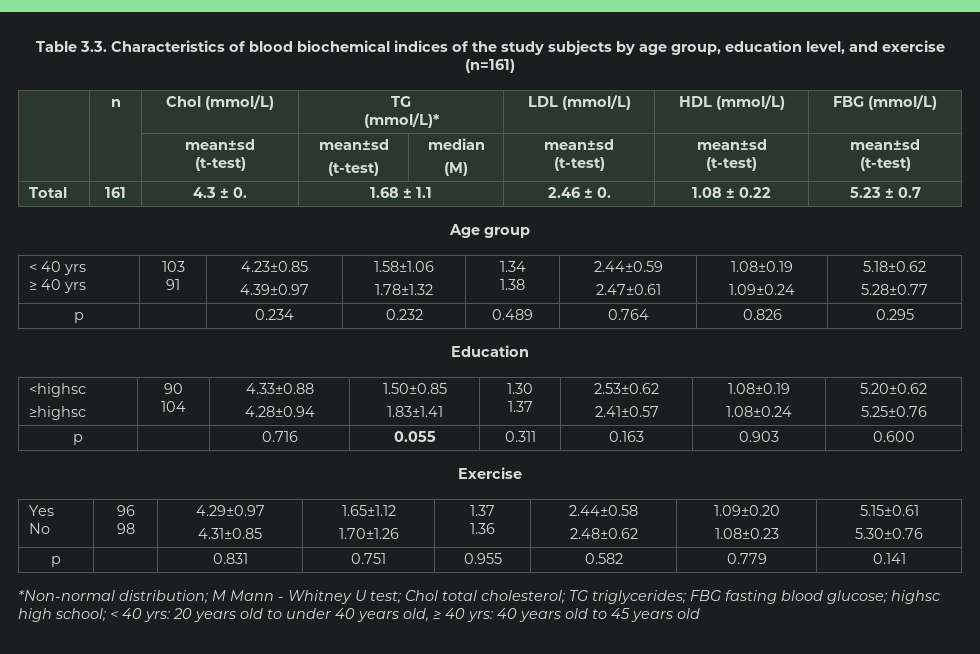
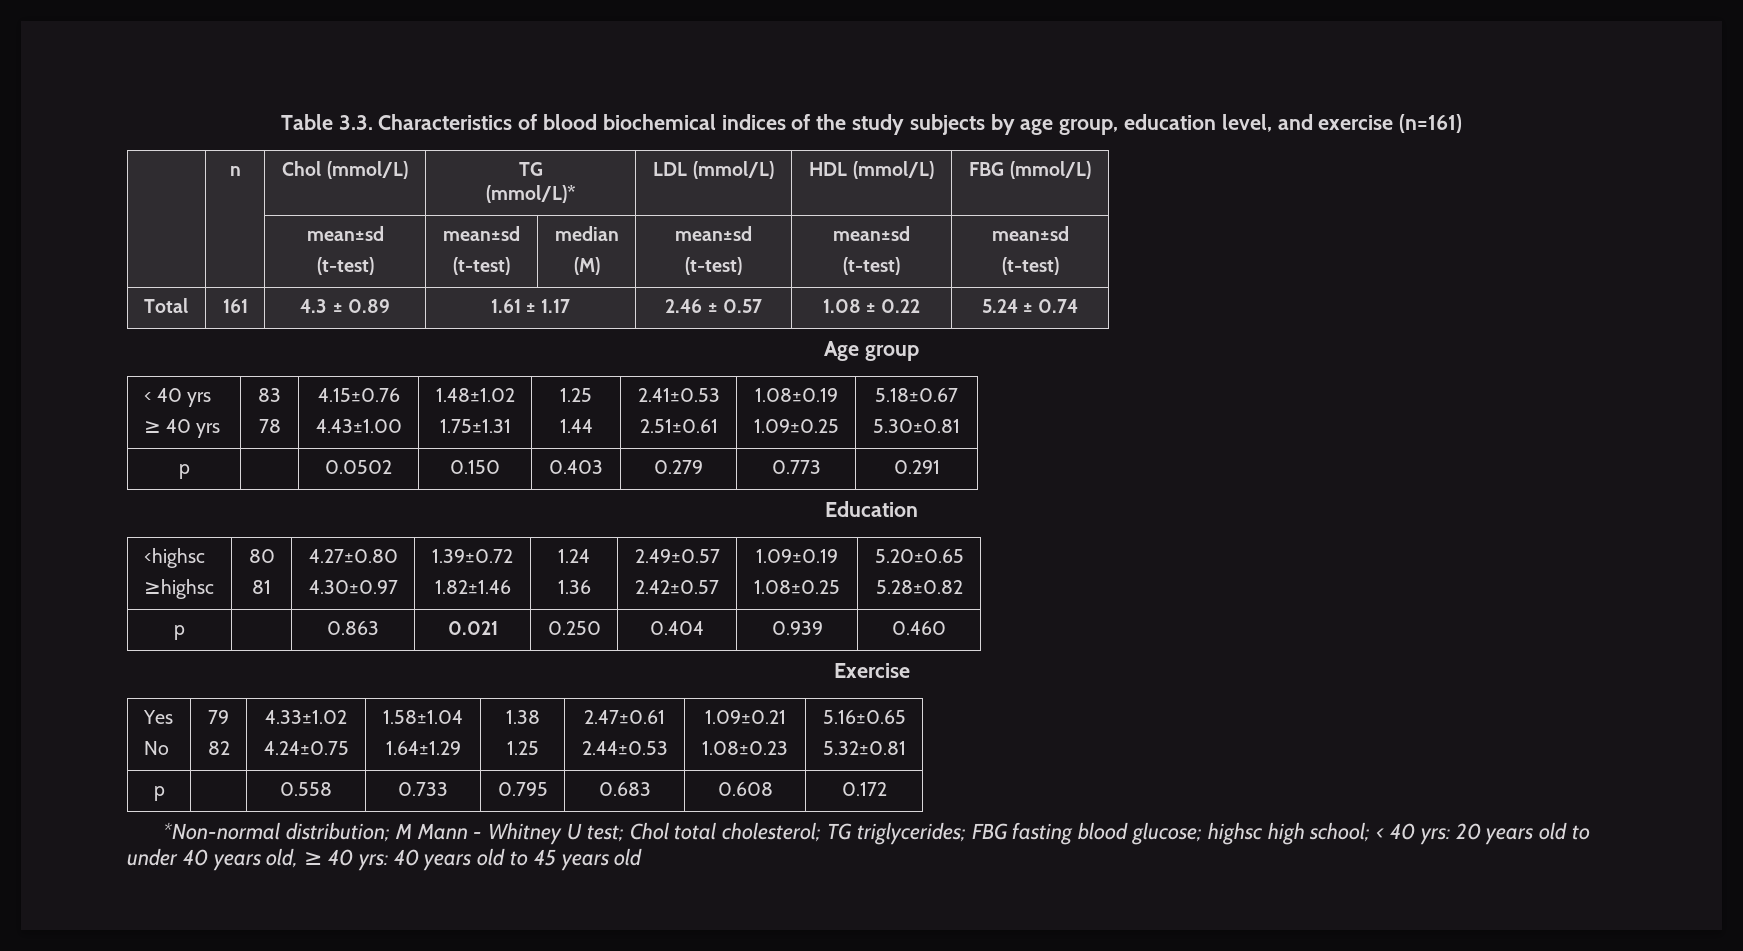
- Total | 161 | 4.3 ± 0. | 1.68 ± 1.1 | 2.46 ± 0. | 1.08 ± 0.22 | 5.23 ± 0.7
+ Total | 161 | 4.3 ± 0.89 | 1.61 ± 1.17 | 2.46 ± 0.57 | 1.08 ± 0.22 | 5.24 ± 0.74
  < 40 yrs
- ≥ 40 yrs | 103
- 91 | 4.23±0.85
- 4.39±0.97 | 1.58±1.06
- 1.78±1.32 | 1.34
- 1.38 | 2.44±0.59
- 2.47±0.61 | 1.08±0.19
- 1.09±0.24 | 5.18±0.62
- 5.28±0.77
- p | | 0.234 | 0.232 | 0.489 | 0.764 | 0.826 | 0.295
+ ≥ 40 yrs | 83
+ 78 | 4.15±0.76
+ 4.43±1.00 | 1.48±1.02
+ 1.75±1.31 | 1.25
+ 1.44 | 2.41±0.53
+ 2.51±0.61 | 1.08±0.19
+ 1.09±0.25 | 5.18±0.67
+ 5.30±0.81
+ p | | 0.0502 | 0.150 | 0.403 | 0.279 | 0.773 | 0.291
  Education
  <highsc
- ≥highsc | 90
- 104 | 4.33±0.88
- 4.28±0.94 | 1.50±0.85
- 1.83±1.41 | 1.30
- 1.37 | 2.53±0.62
- 2.41±0.57 | 1.08±0.19
- 1.08±0.24 | 5.20±0.62
- 5.25±0.76
- p | | 0.716 | 0.055 | 0.311 | 0.163 | 0.903 | 0.600
+ ≥highsc | 80
+ 81 | 4.27±0.80
+ 4.30±0.97 | 1.39±0.72
+ 1.82±1.46 | 1.24
+ 1.36 | 2.49±0.57
+ 2.42±0.57 | 1.09±0.19
+ 1.08±0.25 | 5.20±0.65
+ 5.28±0.82
+ p | | 0.863 | 0.021 | 0.250 | 0.404 | 0.939 | 0.460
  Exercise
  Yes
- No | 96
- 98 | 4.29±0.97
- 4.31±0.85 | 1.65±1.12
- 1.70±1.26 | 1.37
- 1.36 | 2.44±0.58
- 2.48±0.62 | 1.09±0.20
- 1.08±0.23 | 5.15±0.61
- 5.30±0.76
- p | | 0.831 | 0.751 | 0.955 | 0.582 | 0.779 | 0.141
+ No | 79
+ 82 | 4.33±1.02
+ 4.24±0.75 | 1.58±1.04
+ 1.64±1.29 | 1.38
+ 1.25 | 2.47±0.61
+ 2.44±0.53 | 1.09±0.21
+ 1.08±0.23 | 5.16±0.65
+ 5.32±0.81
+ p | | 0.558 | 0.733 | 0.795 | 0.683 | 0.608 | 0.172

